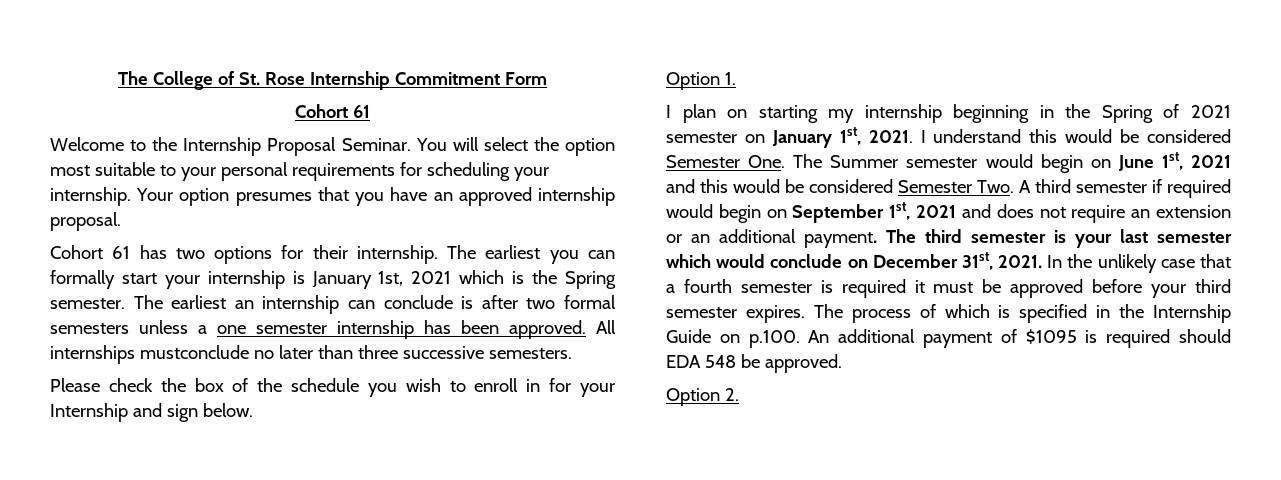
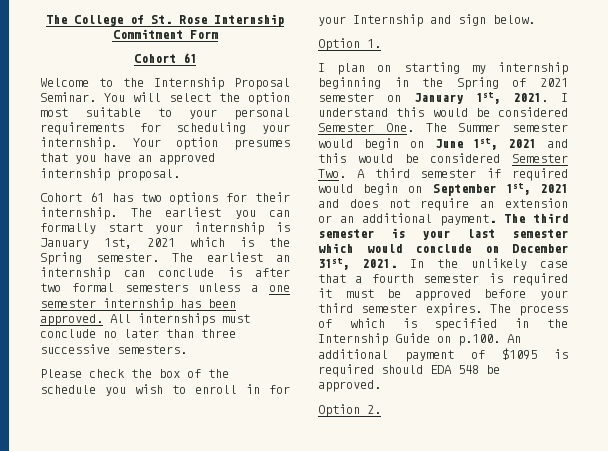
- All internships mustconclude no later than three successive semesters.
+ All internships must conclude no later than three successive semesters.

